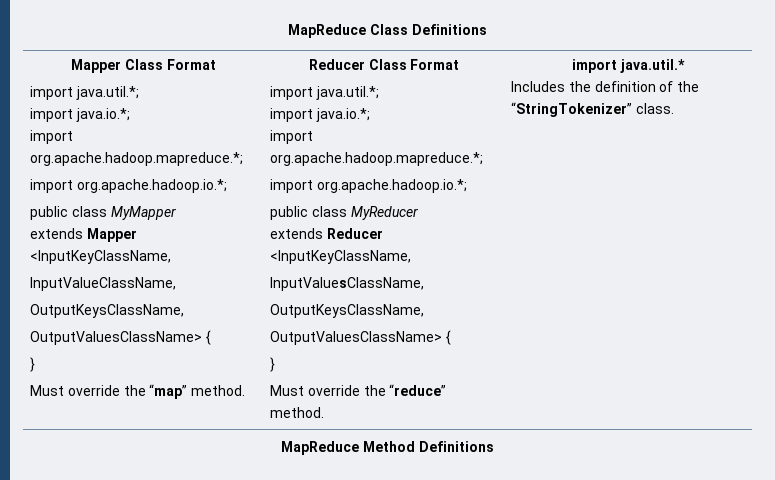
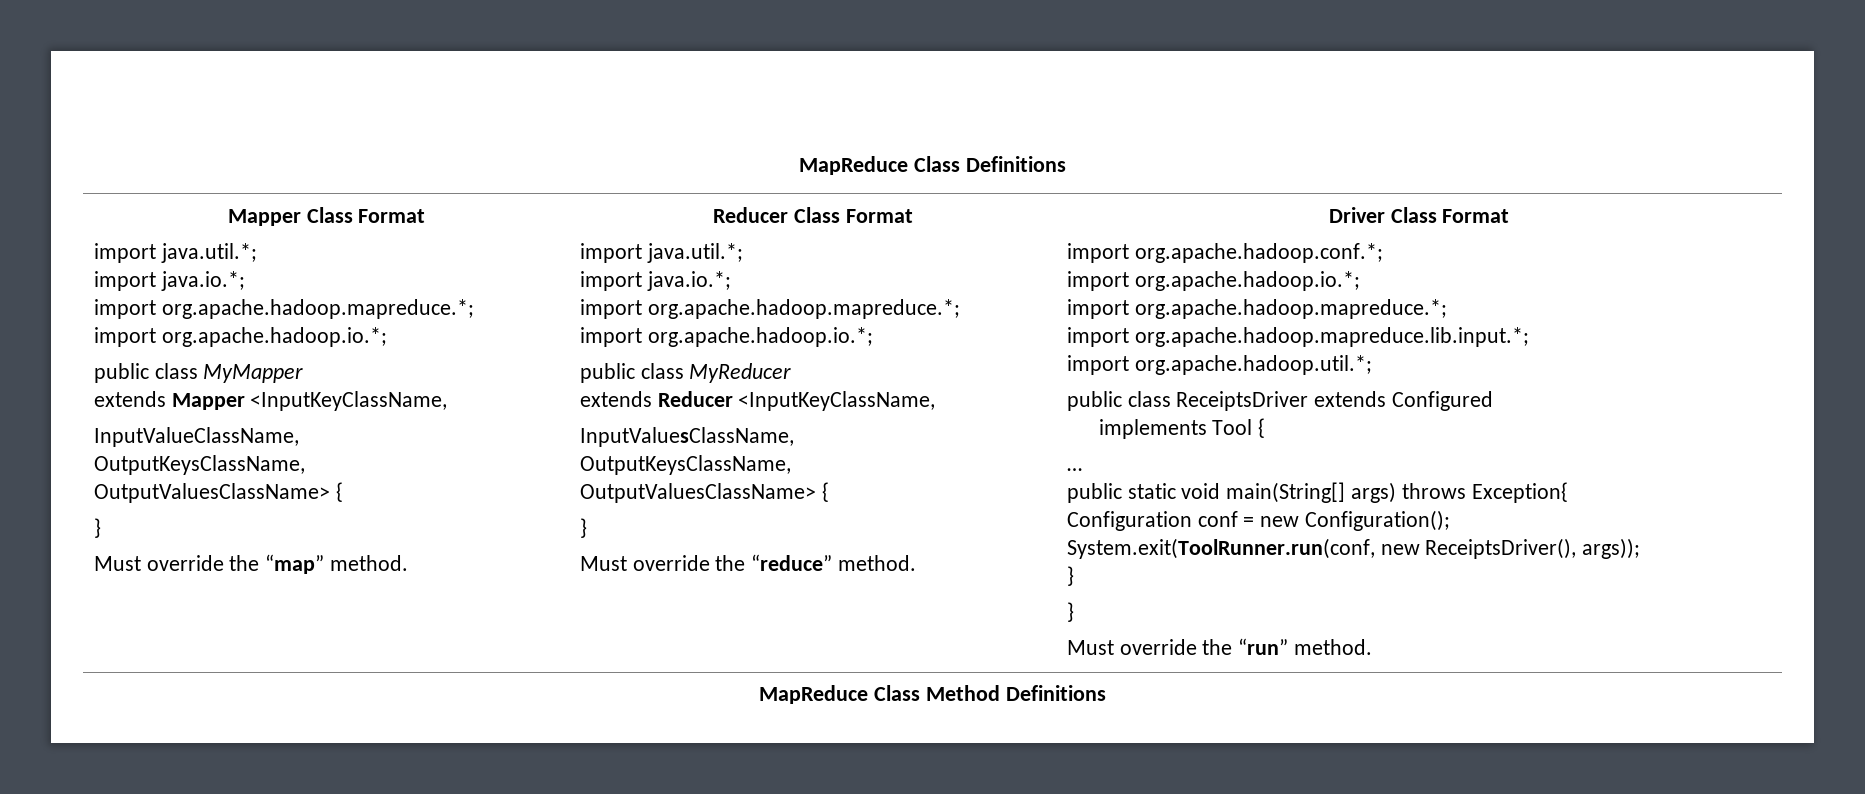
- import java.util.*
- Includes the definition of the “StringTokenizer” class.
- MapReduce Method Definitions
+ Driver Class Format
+ import org.apache.hadoop.conf.*;
+ import org.apache.hadoop.io.*;
+ import org.apache.hadoop.mapreduce.*;
+ import org.apache.hadoop.mapreduce.lib.input.*;
+ import org.apache.hadoop.util.*;
+ public class ReceiptsDriver extends Configured
+ implements Tool {
+ …
+ public static void main(String[] args) throws Exception{
+ Configuration conf = new Configuration();
+ System.exit(ToolRunner.run(conf, new ReceiptsDriver(), args));
+ }
+ }
+ Must override the “run” method.
+ MapReduce Class Method Definitions

